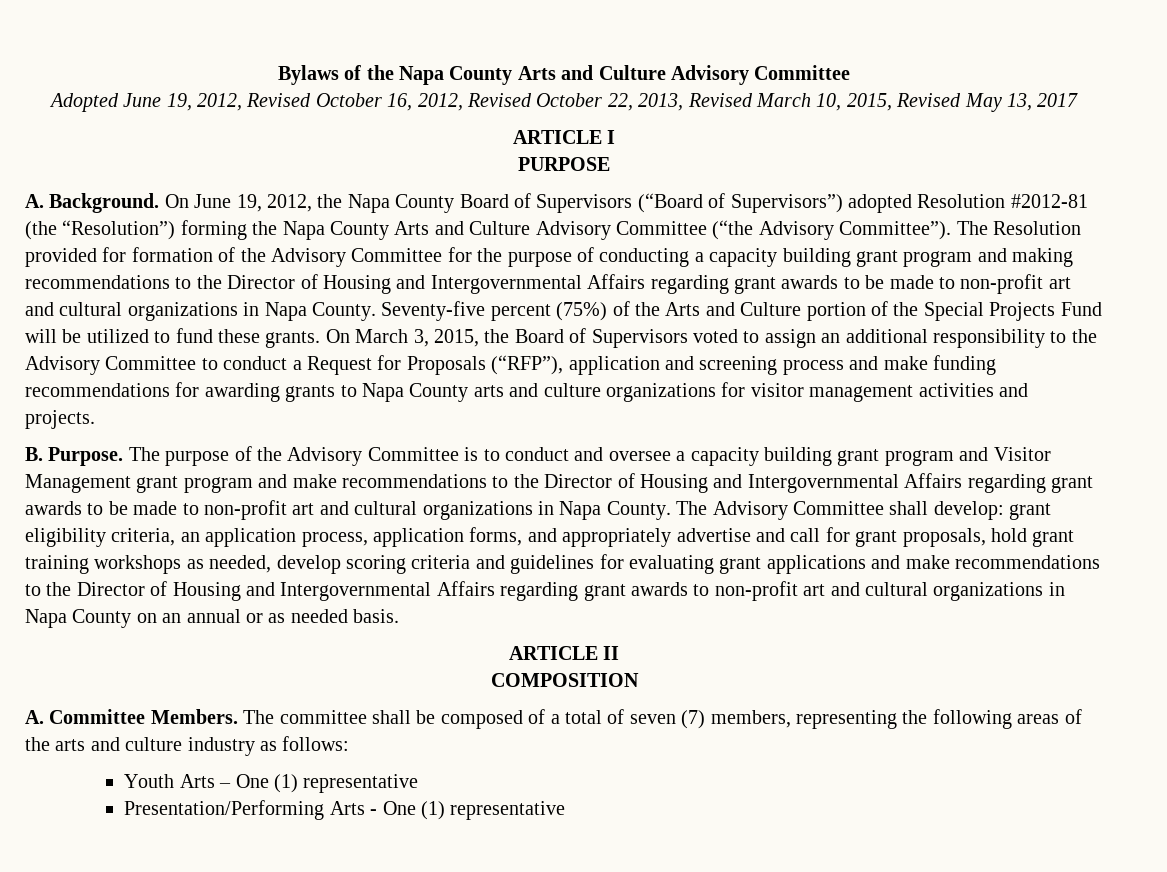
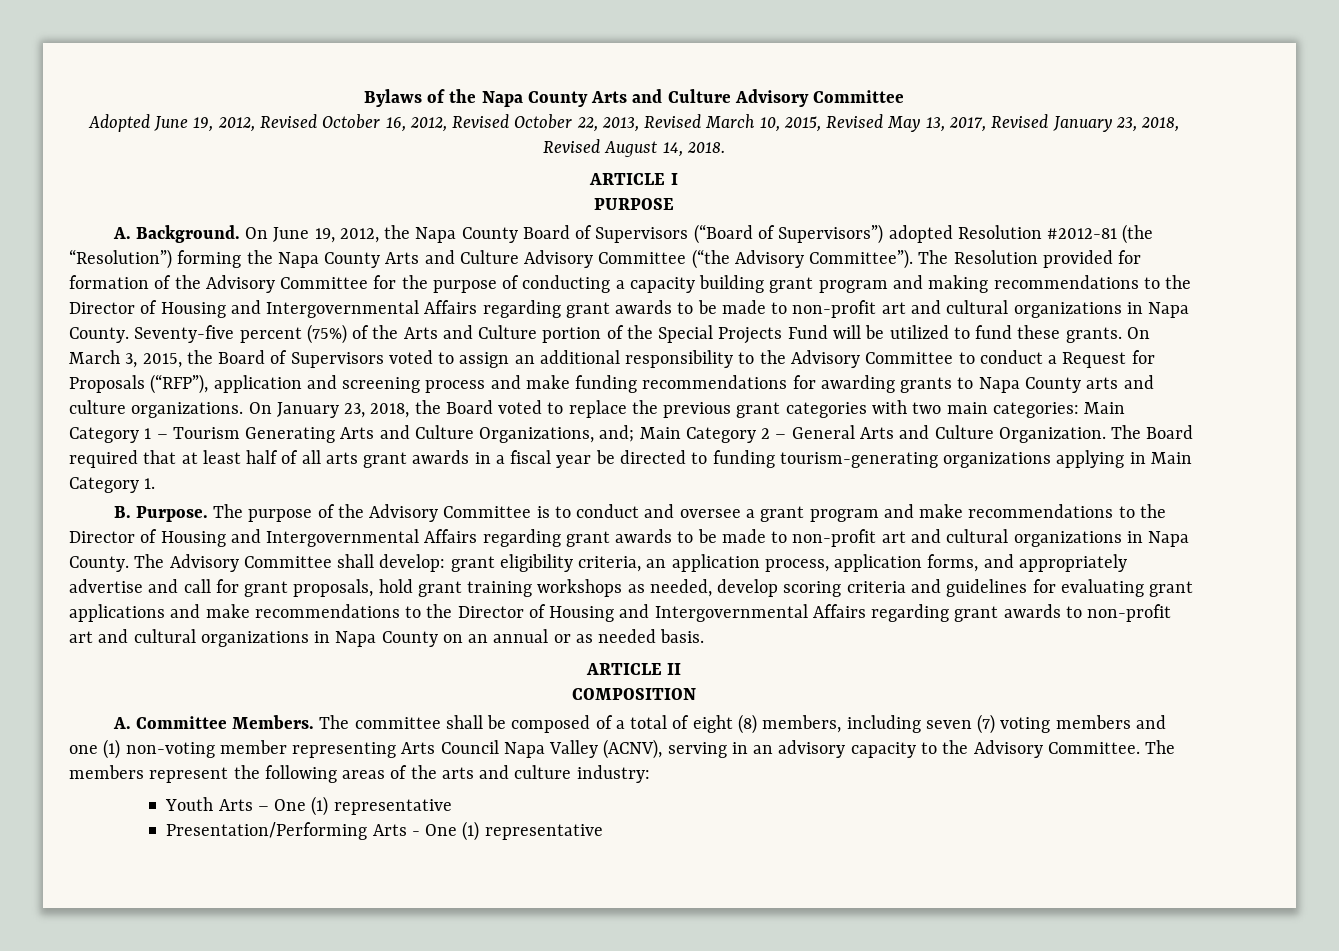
- Adopted June 19, 2012, Revised October 16, 2012, Revised October 22, 2013, Revised March 10, 2015, Revised May 13, 2017
+ Adopted June 19, 2012, Revised October 16, 2012, Revised October 22, 2013, Revised March 10, 2015, Revised May 13, 2017, Revised January 23, 2018, Revised August 14, 2018.
- On March 3, 2015, the Board of Supervisors voted to assign an additional responsibility to the Advisory Committee to conduct a Request for Proposals (“RFP”), application and screening process and make funding recommendations for awarding grants to Napa County arts and culture organizations for visitor management activities and projects.
+ On March 3, 2015, the Board of Supervisors voted to assign an additional responsibility to the Advisory Committee to conduct a Request for Proposals (“RFP”), application and screening process and make funding recommendations for awarding grants to Napa County arts and culture organizations. On January 23, 2018, the Board voted to replace the previous grant categories with two main categories: Main Category 1 – Tourism Generating Arts and Culture Organizations, and; Main Category 2 – General Arts and Culture Organization. The Board required that at least half of all arts grant awards in a fiscal year be directed to funding tourism-generating organizations applying in Main Category 1.
- The purpose of the Advisory Committee is to conduct and oversee a capacity building grant program and Visitor Management grant program and make recommendations to the Director of Housing and Intergovernmental Affairs regarding grant awards to be made to non-profit art and cultural organizations in Napa County.
+ The purpose of the Advisory Committee is to conduct and oversee a grant program and make recommendations to the Director of Housing and Intergovernmental Affairs regarding grant awards to be made to non-profit art and cultural organizations in Napa County.
- The committee shall be composed of a total of seven (7) members, representing the following areas of the arts and culture industry as follows:
+ The committee shall be composed of a total of eight (8) members, including seven (7) voting members and one (1) non-voting member representing Arts Council Napa Valley (ACNV), serving in an advisory capacity to the Advisory Committee. The members represent the following areas of the arts and culture industry:

